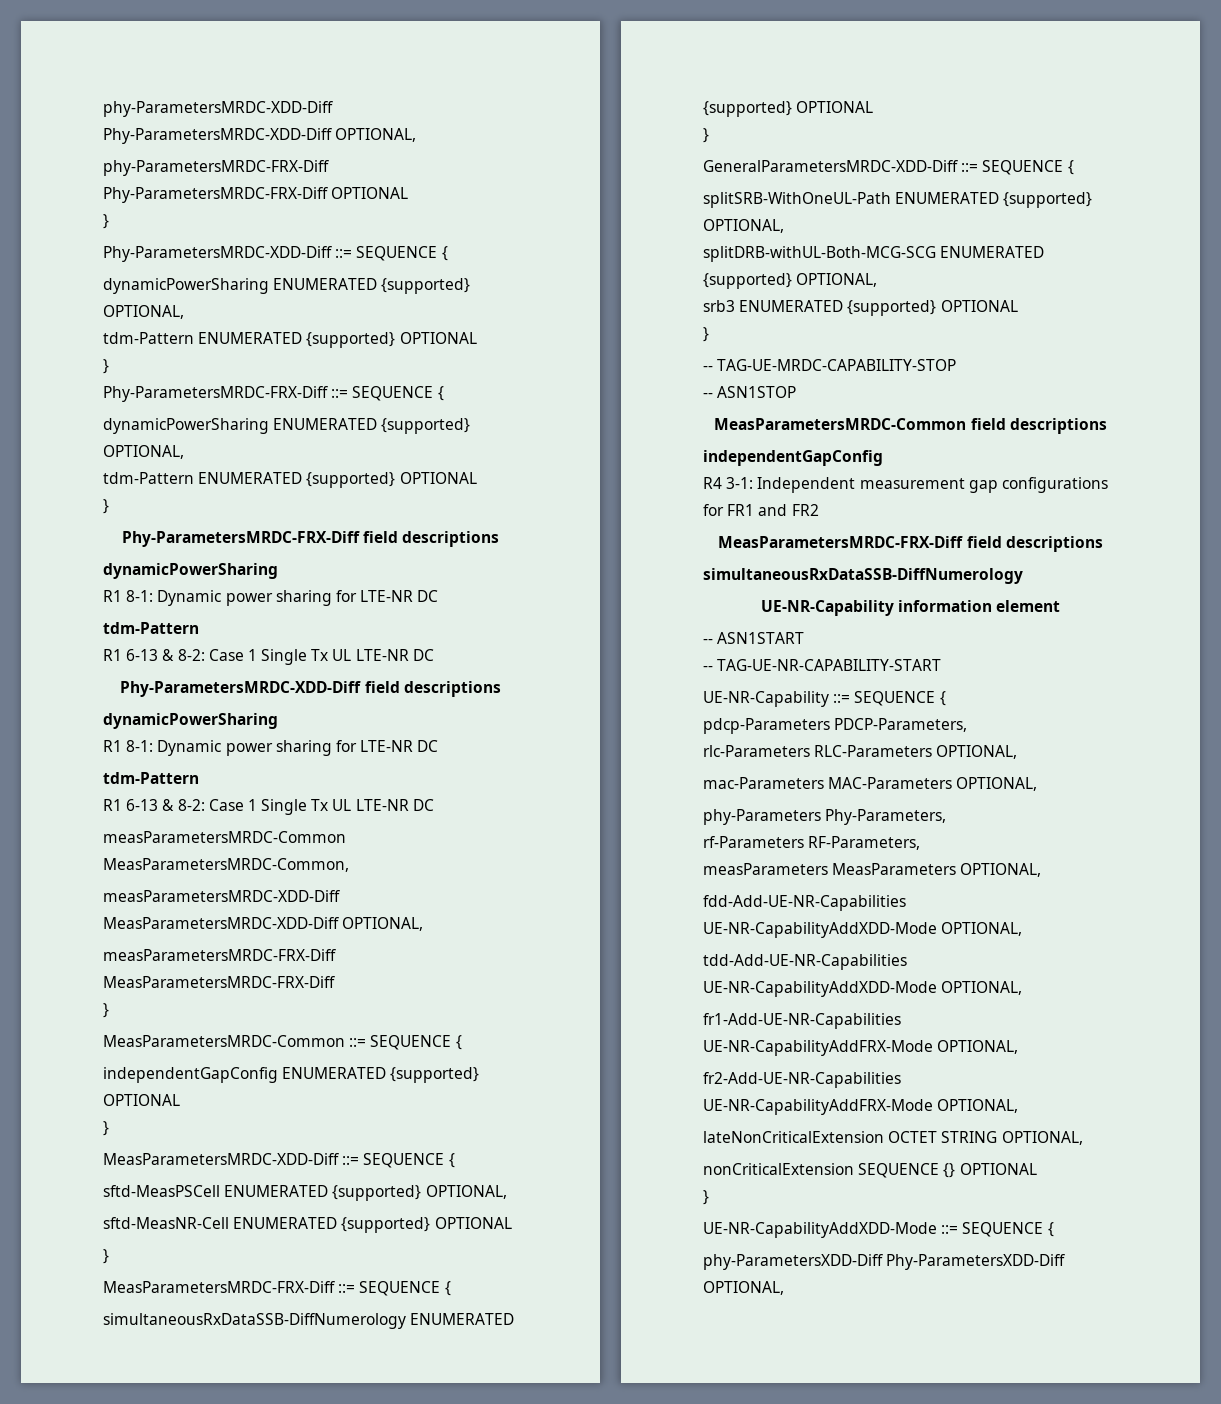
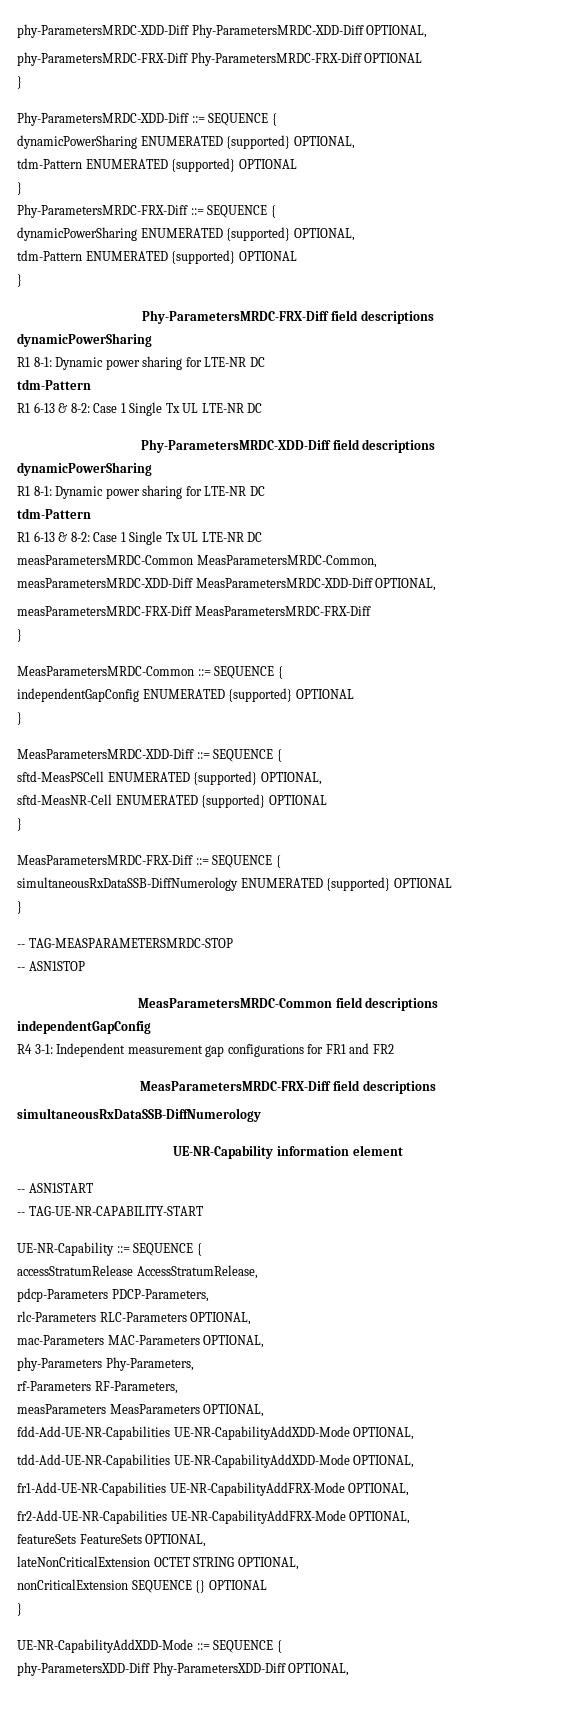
- GeneralParametersMRDC-XDD-Diff ::= SEQUENCE {
- splitSRB-WithOneUL-Path ENUMERATED {supported} OPTIONAL,
- splitDRB-withUL-Both-MCG-SCG ENUMERATED {supported} OPTIONAL,
- srb3 ENUMERATED {supported} OPTIONAL
- }
- -- TAG-UE-MRDC-CAPABILITY-STOP
+ -- TAG-MEASPARAMETERSMRDC-STOP
+ accessStratumRelease AccessStratumRelease,
+ featureSets FeatureSets OPTIONAL,

